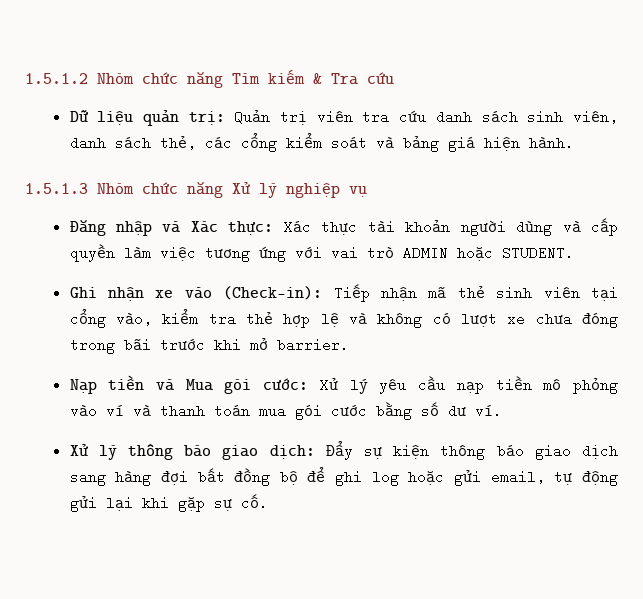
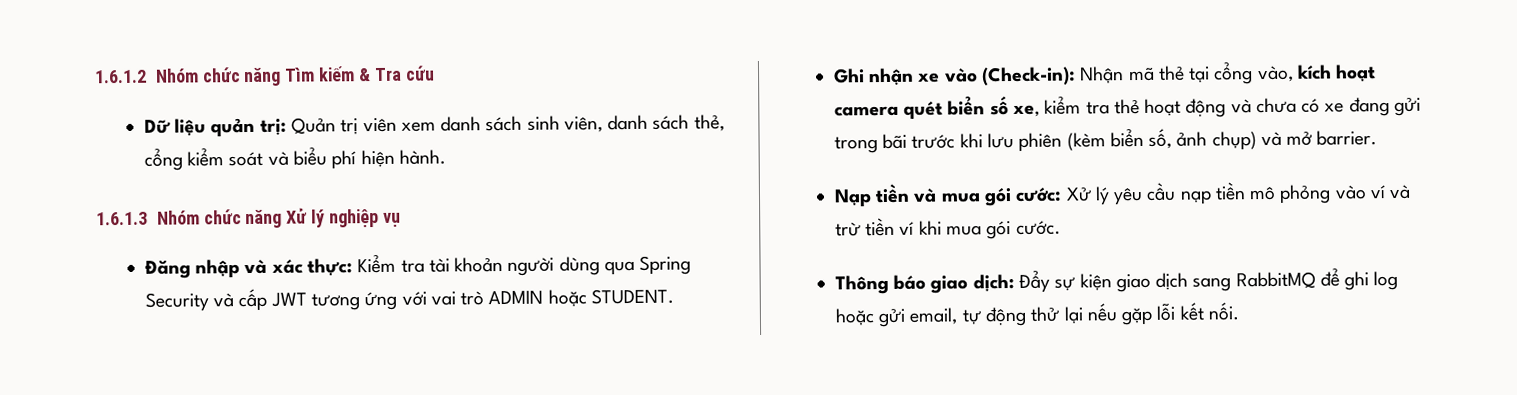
- 1.5.1.2 Nhóm chức năng Tìm kiếm & Tra cứu
+ 1.6.1.2 Nhóm chức năng Tìm kiếm & Tra cứu
- Dữ liệu quản trị: Quản trị viên tra cứu danh sách sinh viên, danh sách thẻ, các cổng kiểm soát và bảng giá hiện hành.
+ Dữ liệu quản trị: Quản trị viên xem danh sách sinh viên, danh sách thẻ, cổng kiểm soát và biểu phí hiện hành.
- 1.5.1.3 Nhóm chức năng Xử lý nghiệp vụ
+ 1.6.1.3 Nhóm chức năng Xử lý nghiệp vụ
- Đăng nhập và Xác thực: Xác thực tài khoản người dùng và cấp quyền làm việc tương ứng với vai trò ADMIN hoặc STUDENT.
+ Đăng nhập và xác thực: Kiểm tra tài khoản người dùng qua Spring Security và cấp JWT tương ứng với vai trò ADMIN hoặc STUDENT.
- Ghi nhận xe vào (Check-in): Tiếp nhận mã thẻ sinh viên tại cổng vào, kiểm tra thẻ hợp lệ và không có lượt xe chưa đóng trong bãi trước khi mở barrier.
+ Ghi nhận xe vào (Check-in): Nhận mã thẻ tại cổng vào, kích hoạt camera quét biển số xe, kiểm tra thẻ hoạt động và chưa có xe đang gửi trong bãi trước khi lưu phiên (kèm biển số, ảnh chụp) và mở barrier.
- Nạp tiền và Mua gói cước: Xử lý yêu cầu nạp tiền mô phỏng vào ví và thanh toán mua gói cước bằng số dư ví.
- Xử lý thông báo giao dịch: Đẩy sự kiện thông báo giao dịch sang hàng đợi bất đồng bộ để ghi log hoặc gửi email, tự động gửi lại khi gặp sự cố.
+ Nạp tiền và mua gói cước: Xử lý yêu cầu nạp tiền mô phỏng vào ví và trừ tiền ví khi mua gói cước.
+ Thông báo giao dịch: Đẩy sự kiện giao dịch sang RabbitMQ để ghi log hoặc gửi email, tự động thử lại nếu gặp lỗi kết nối.

